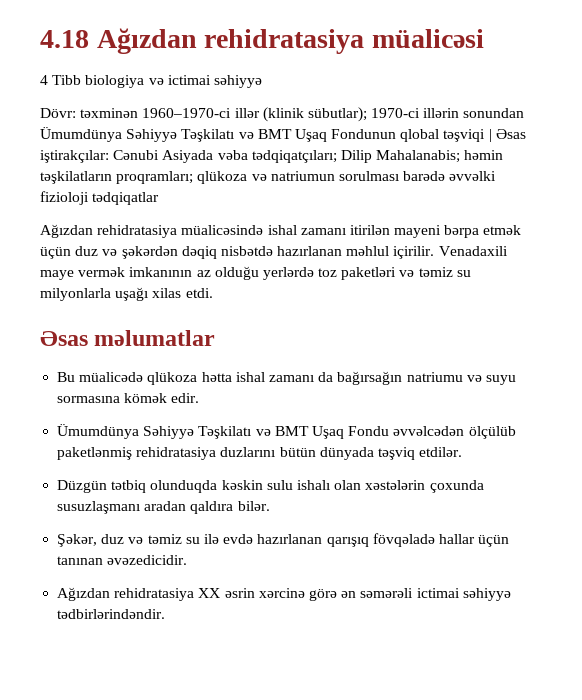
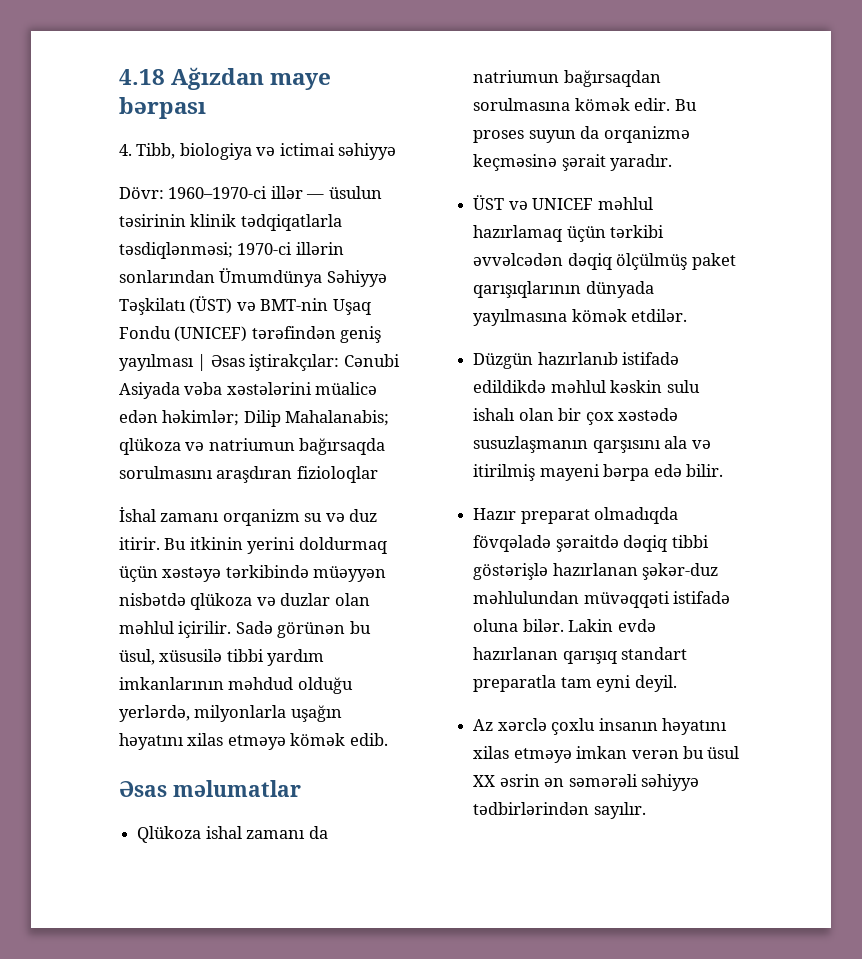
- 4.18 Ağızdan rehidratasiya müalicəsi
- 4 Tibb biologiya və ictimai səhiyyə
+ 4.18 Ağızdan maye bərpası
+ 4. Tibb, biologiya və ictimai səhiyyə
- Dövr: təxminən 1960–1970-ci illər (klinik sübutlar); 1970-ci illərin sonundan Ümumdünya Səhiyyə Təşkilatı və BMT Uşaq Fondunun qlobal təşviqi | Əsas iştirakçılar: Cənubi Asiyada vəba tədqiqatçıları; Dilip Mahalanabis; həmin təşkilatların proqramları; qlükoza və natriumun sorulması barədə əvvəlki fizioloji tədqiqatlar
- Ağızdan rehidratasiya müalicəsində ishal zamanı itirilən mayeni bərpa etmək üçün duz və şəkərdən dəqiq nisbətdə hazırlanan məhlul içirilir. Venadaxili maye vermək imkanının az olduğu yerlərdə toz paketləri və təmiz su milyonlarla uşağı xilas etdi.
+ Dövr: 1960–1970-ci illər — üsulun təsirinin klinik tədqiqatlarla təsdiqlənməsi; 1970-ci illərin sonlarından Ümumdünya Səhiyyə Təşkilatı (ÜST) və BMT-nin Uşaq Fondu (UNICEF) tərəfindən geniş yayılması | Əsas iştirakçılar: Cənubi Asiyada vəba xəstələrini müalicə edən həkimlər; Dilip Mahalanabis; qlükoza və natriumun bağırsaqda sorulmasını araşdıran fizioloqlar
+ İshal zamanı orqanizm su və duz itirir. Bu itkinin yerini doldurmaq üçün xəstəyə tərkibində müəyyən nisbətdə qlükoza və duzlar olan məhlul içirilir. Sadə görünən bu üsul, xüsusilə tibbi yardım imkanlarının məhdud olduğu yerlərdə, milyonlarla uşağın həyatını xilas etməyə kömək edib.
  Əsas məlumatlar
- Bu müalicədə qlükoza hətta ishal zamanı da bağırsağın natriumu və suyu sormasına kömək edir.
- Ümumdünya Səhiyyə Təşkilatı və BMT Uşaq Fondu əvvəlcədən ölçülüb paketlənmiş rehidratasiya duzlarını bütün dünyada təşviq etdilər.
- Düzgün tətbiq olunduqda kəskin sulu ishalı olan xəstələrin çoxunda susuzlaşmanı aradan qaldıra bilər.
- Şəkər, duz və təmiz su ilə evdə hazırlanan qarışıq fövqəladə hallar üçün tanınan əvəzedicidir.
- Ağızdan rehidratasiya XX əsrin xərcinə görə ən səmərəli ictimai səhiyyə tədbirlərindəndir.
+ Qlükoza ishal zamanı da natriumun bağırsaqdan sorulmasına kömək edir. Bu proses suyun da orqanizmə keçməsinə şərait yaradır.
+ ÜST və UNICEF məhlul hazırlamaq üçün tərkibi əvvəlcədən dəqiq ölçülmüş paket qarışıqlarının dünyada yayılmasına kömək etdilər.
+ Düzgün hazırlanıb istifadə edildikdə məhlul kəskin sulu ishalı olan bir çox xəstədə susuzlaşmanın qarşısını ala və itirilmiş mayeni bərpa edə bilir.
+ Hazır preparat olmadıqda fövqəladə şəraitdə dəqiq tibbi göstərişlə hazırlanan şəkər-duz məhlulundan müvəqqəti istifadə oluna bilər. Lakin evdə hazırlanan qarışıq standart preparatla tam eyni deyil.
+ Az xərclə çoxlu insanın həyatını xilas etməyə imkan verən bu üsul XX əsrin ən səmərəli səhiyyə tədbirlərindən sayılır.

